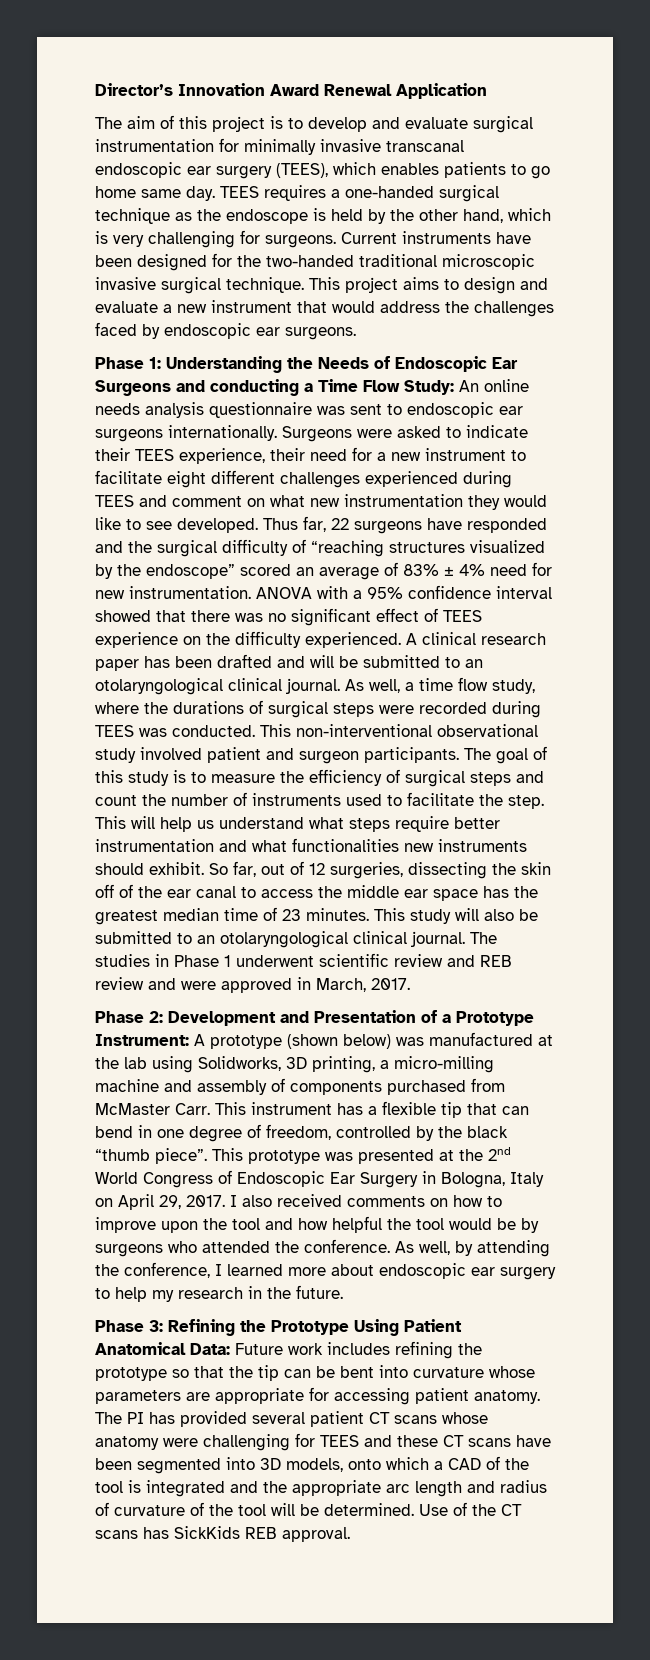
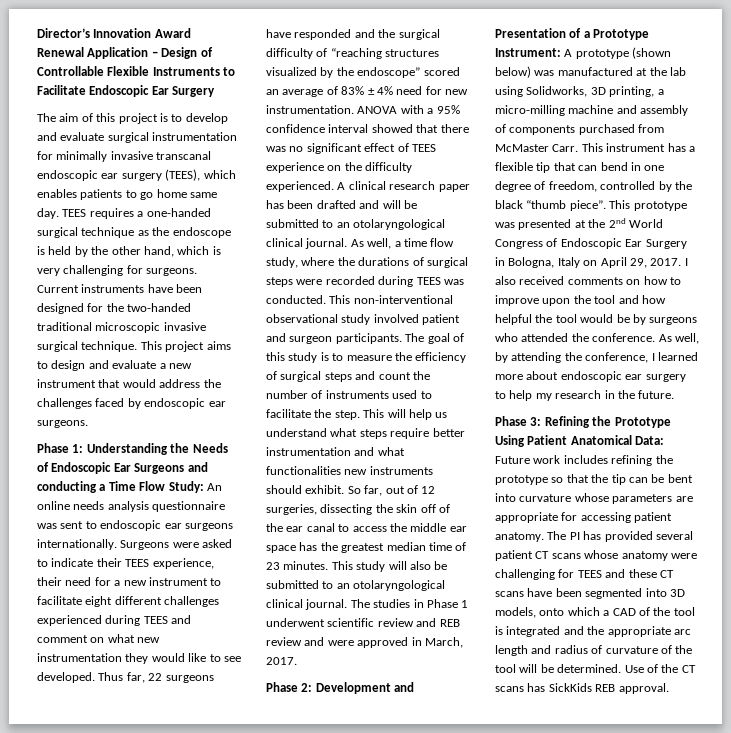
- Director’s Innovation Award Renewal Application
+ Director’s Innovation Award Renewal Application – Design of Controllable Flexible Instruments to Facilitate Endoscopic Ear Surgery

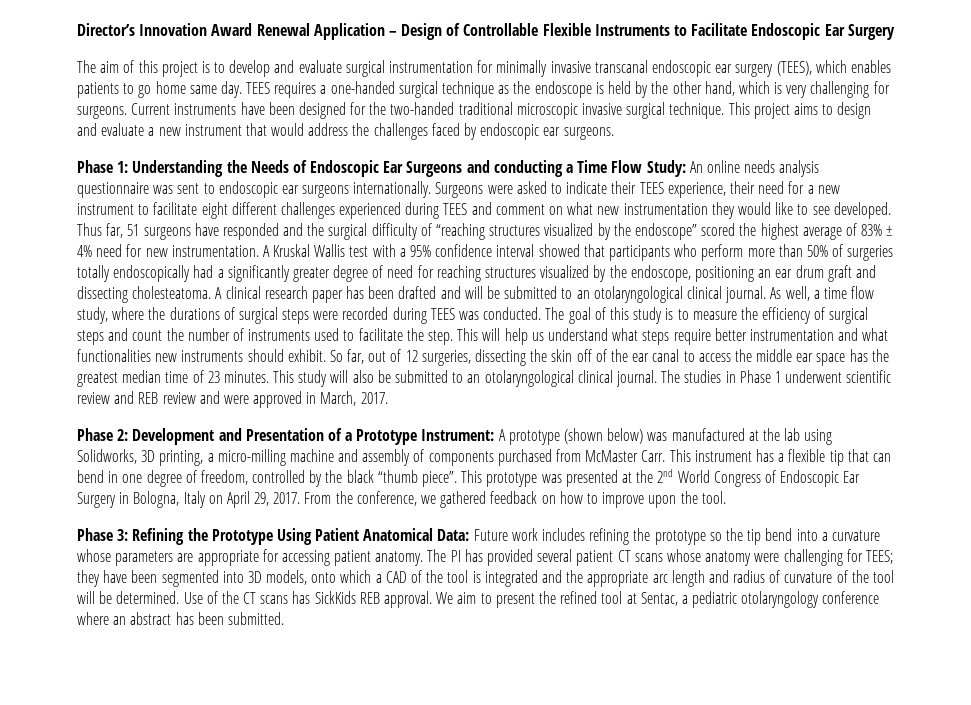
- Thus far, 22 surgeons have responded and the surgical difficulty of “reaching structures visualized by the endoscope” scored an average of 83% ± 4% need for new instrumentation.
+ Thus far, 51 surgeons have responded and the surgical difficulty of “reaching structures visualized by the endoscope” scored the highest average of 83% ± 4% need for new instrumentation.
- ANOVA with a 95% confidence interval showed that there was no significant effect of TEES experience on the difficulty experienced.
+ A Kruskal Wallis test with a 95% confidence interval showed that participants who perform more than 50% of surgeries totally endoscopically had a significantly greater degree of need for reaching structures visualized by the endoscope, positioning an ear drum graft and dissecting cholesteatoma.
- This non-interventional observational study involved patient and surgeon participants.
- I also received comments on how to improve upon the tool and how helpful the tool would be by surgeons who attended the conference. As well, by attending the conference, I learned more about endoscopic ear surgery to help my research in the future.
+ From the conference, we gathered feedback on how to improve upon the tool.
- Phase 3: Refining the Prototype Using Patient Anatomical Data: Future work includes refining the prototype so that the tip can be bent into curvature whose parameters are appropriate for accessing patient anatomy.
+ Phase 3: Refining the Prototype Using Patient Anatomical Data: Future work includes refining the prototype so the tip bend into a curvature whose parameters are appropriate for accessing patient anatomy.
- The PI has provided several patient CT scans whose anatomy were challenging for TEES and these CT scans have been segmented into 3D models, onto which a CAD of the tool is integrated and the appropriate arc length and radius of curvature of the tool will be determined.
+ The PI has provided several patient CT scans whose anatomy were challenging for TEES; they have been segmented into 3D models, onto which a CAD of the tool is integrated and the appropriate arc length and radius of curvature of the tool will be determined.
+ We aim to present the refined tool at Sentac, a pediatric otolaryngology conference where an abstract has been submitted.

